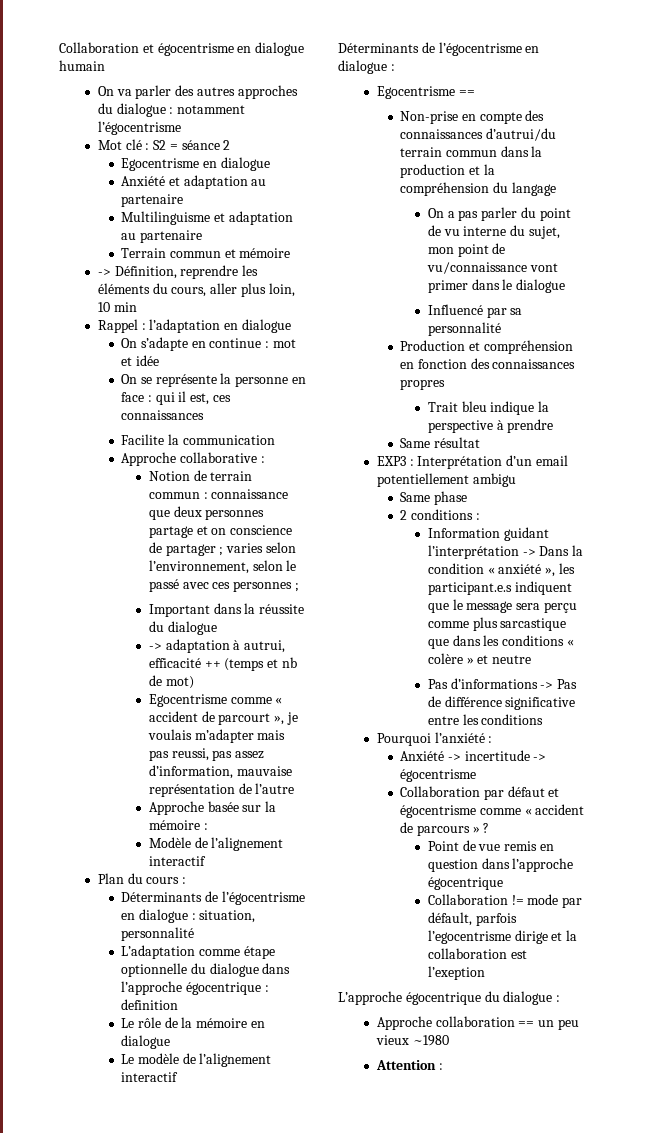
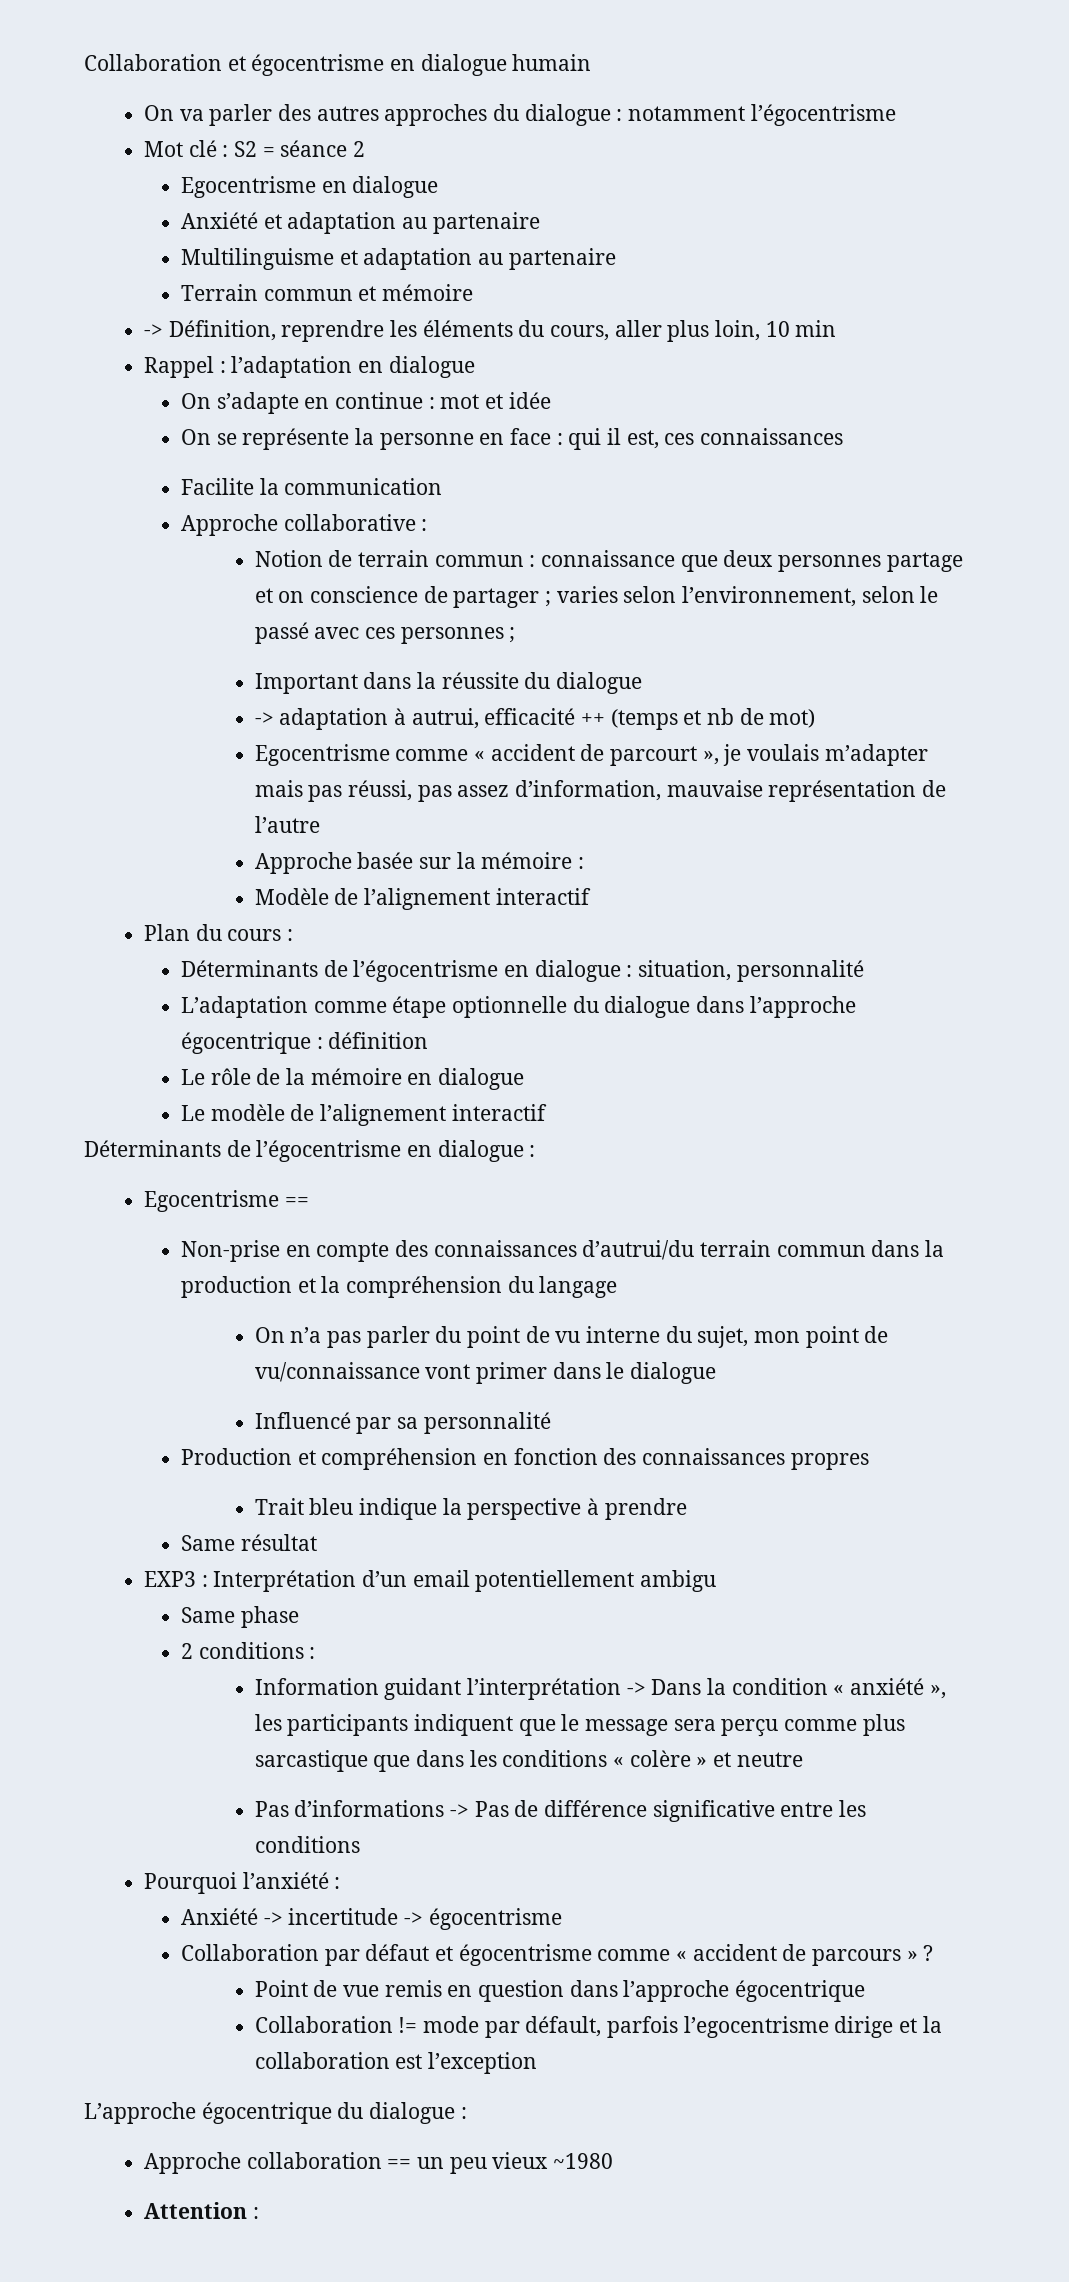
- Egocentrisme comme « accident de parcourt », je voulais m’adapter mais pas reussi, pas assez d’information, mauvaise représentation de l’autre
+ Egocentrisme comme « accident de parcourt », je voulais m’adapter mais pas réussi, pas assez d’information, mauvaise représentation de l’autre
- L’adaptation comme étape optionnelle du dialogue dans l’approche égocentrique : definition
+ L’adaptation comme étape optionnelle du dialogue dans l’approche égocentrique : définition
- On a pas parler du point de vu interne du sujet, mon point de vu/connaissance vont primer dans le dialogue
+ On n’a pas parler du point de vu interne du sujet, mon point de vu/connaissance vont primer dans le dialogue
- Information guidant l’interprétation -> Dans la condition « anxiété », les participant.e.s indiquent que le message sera perçu comme plus sarcastique que dans les conditions « colère » et neutre
+ Information guidant l’interprétation -> Dans la condition « anxiété », les participants indiquent que le message sera perçu comme plus sarcastique que dans les conditions « colère » et neutre
- Collaboration != mode par défault, parfois l’egocentrisme dirige et la collaboration est l’exeption
+ Collaboration != mode par défault, parfois l’egocentrisme dirige et la collaboration est l’exception

